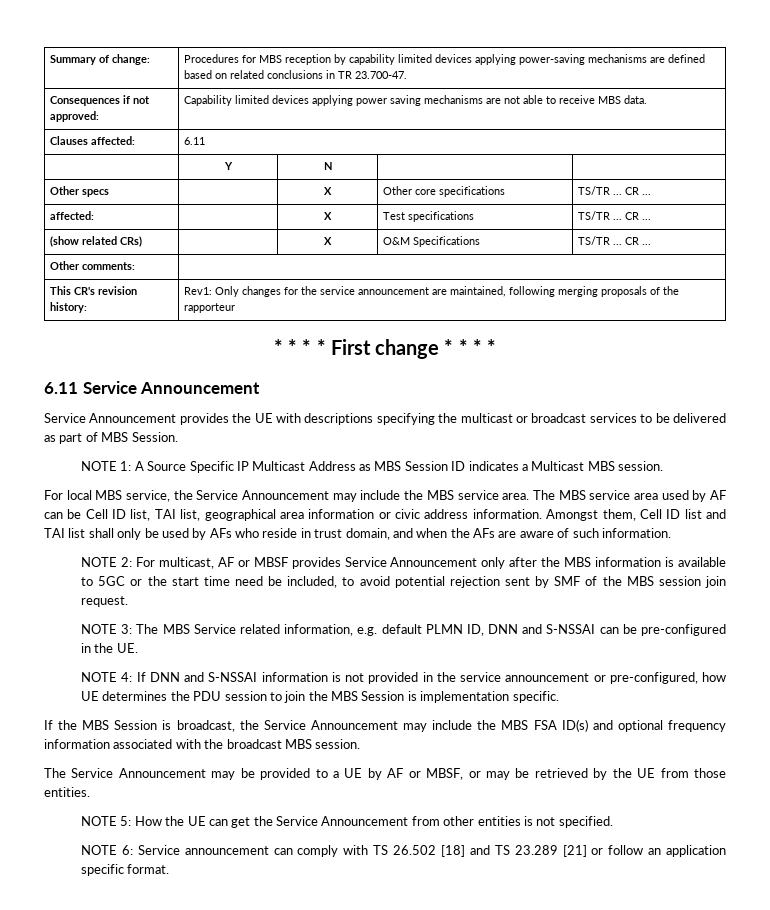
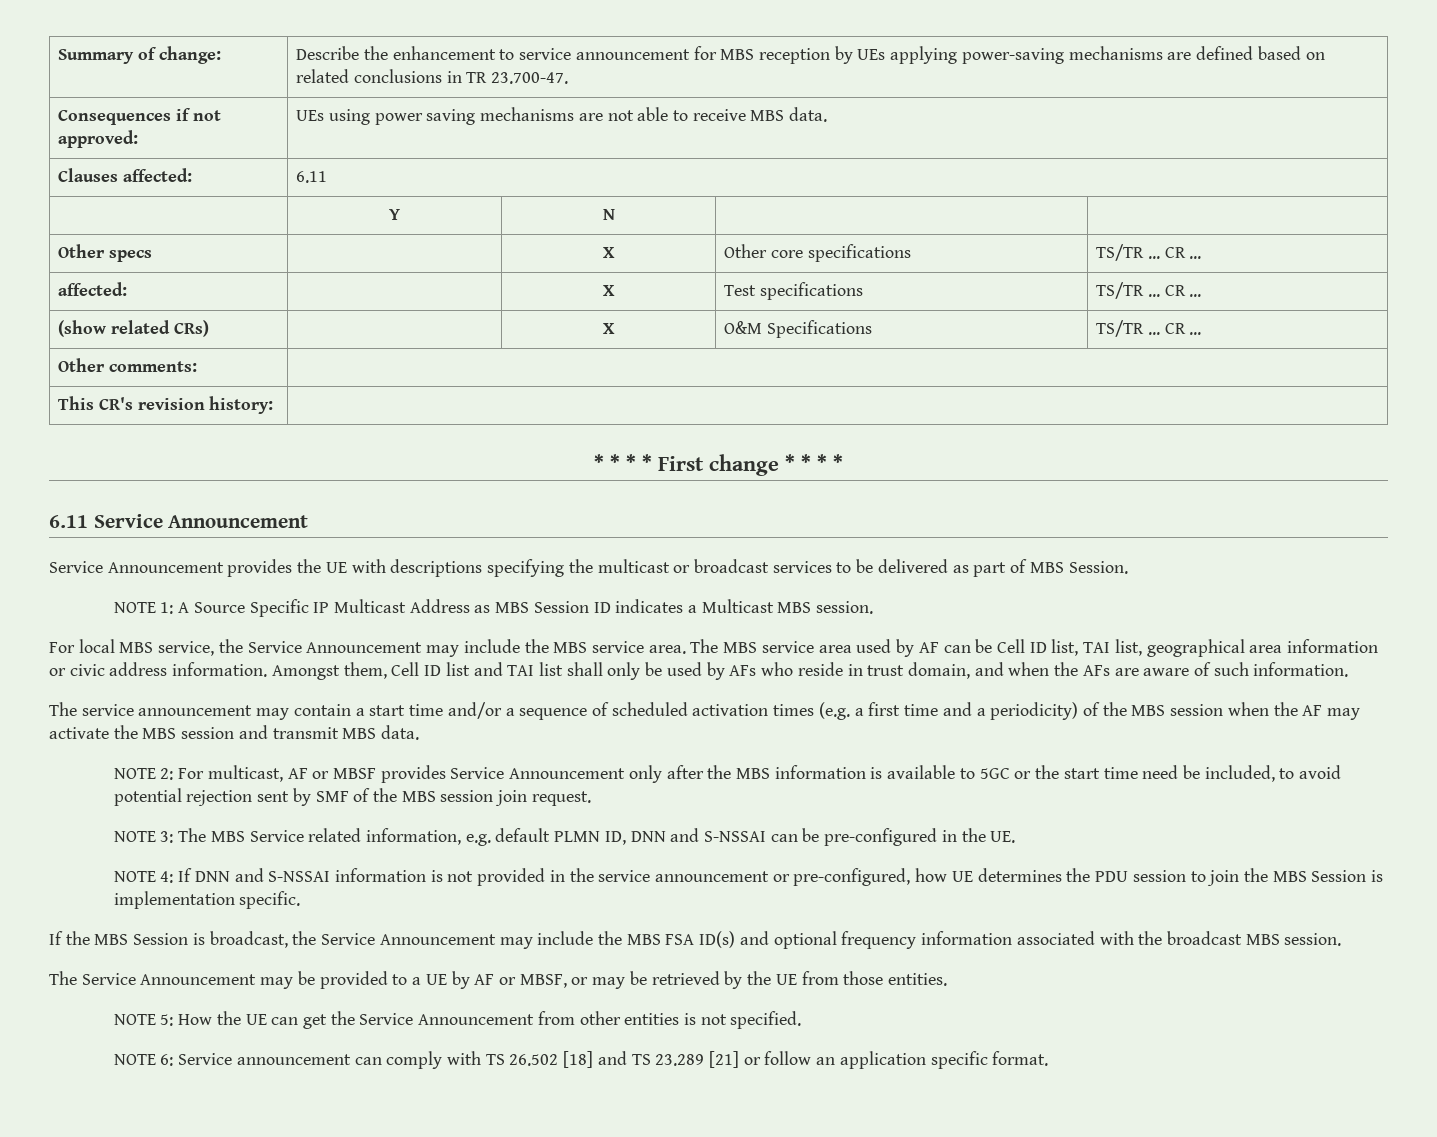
- Summary of change: | Procedures for MBS reception by capability limited devices applying power-saving mechanisms are defined based on related conclusions in TR 23.700-47.
+ Summary of change: | Describe the enhancement to service announcement for MBS reception by UEs applying power-saving mechanisms are defined based on related conclusions in TR 23.700-47.
- Consequences if not approved: | Capability limited devices applying power saving mechanisms are not able to receive MBS data.
+ Consequences if not approved: | UEs using power saving mechanisms are not able to receive MBS data.
- This CR's revision history: | Rev1: Only changes for the service announcement are maintained, following merging proposals of the rapporteur
+ This CR's revision history: |
+ The service announcement may contain a start time and/or a sequence of scheduled activation times (e.g. a first time and a periodicity) of the MBS session when the AF may activate the MBS session and transmit MBS data.

